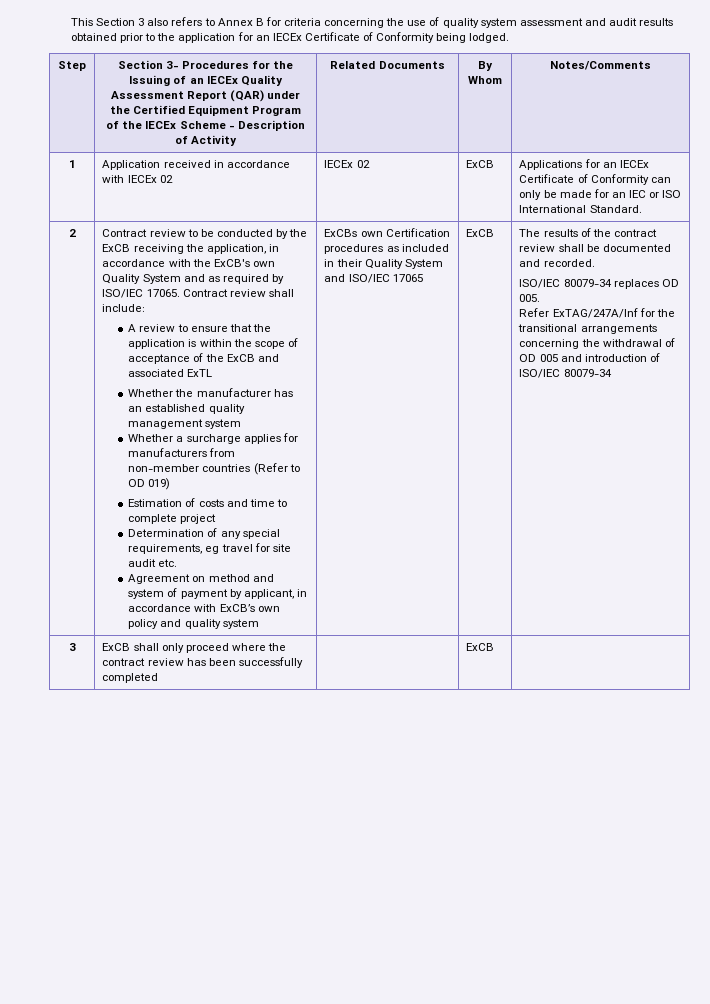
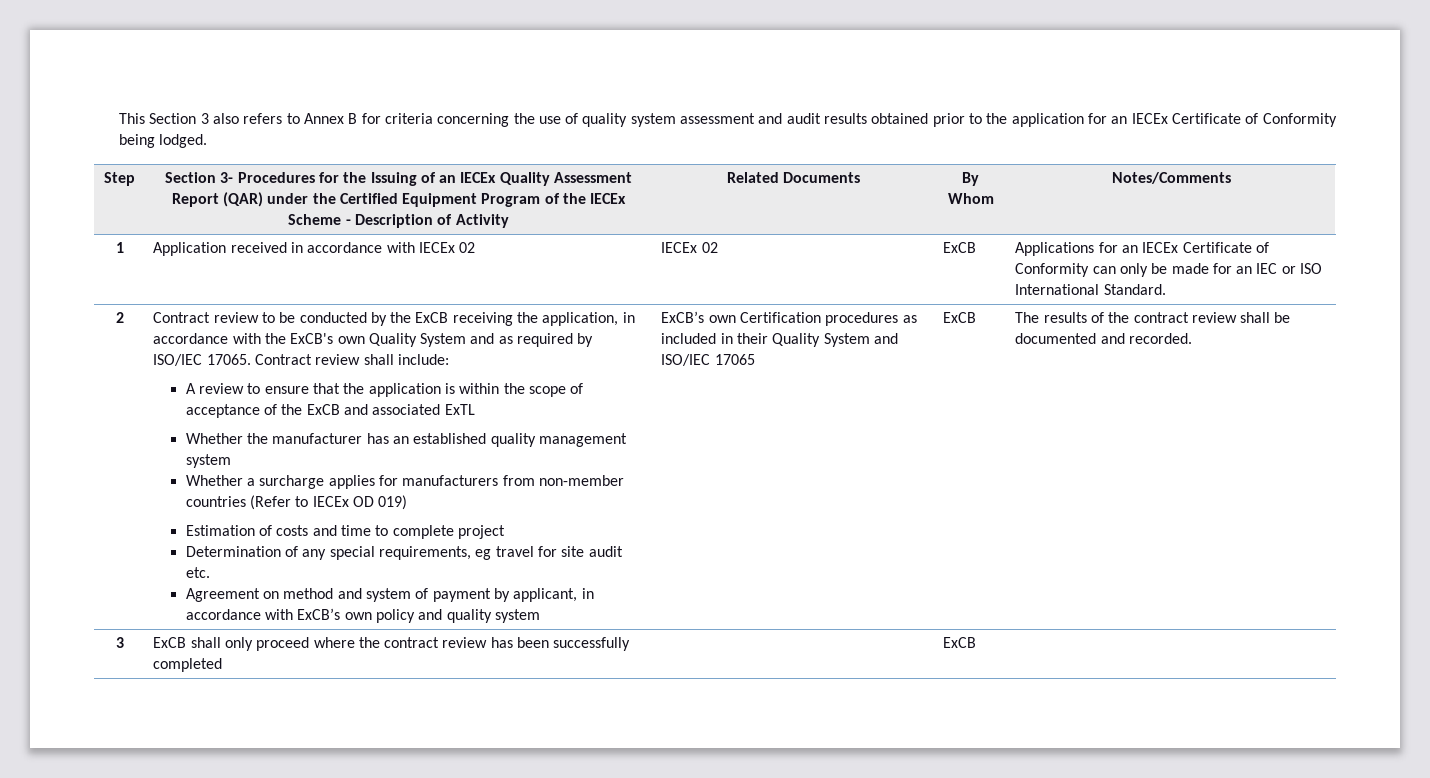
- Whether a surcharge applies for manufacturers from non-member countries (Refer to OD 019)
+ Whether a surcharge applies for manufacturers from non-member countries (Refer to IECEx OD 019)
- ExCBs own Certification procedures as included in their Quality System and ISO/IEC 17065
+ ExCB’s own Certification procedures as included in their Quality System and ISO/IEC 17065
- ISO/IEC 80079-34 replaces OD 005.
- Refer ExTAG/247A/Inf for the transitional arrangements concerning the withdrawal of OD 005 and introduction of ISO/IEC 80079-34

